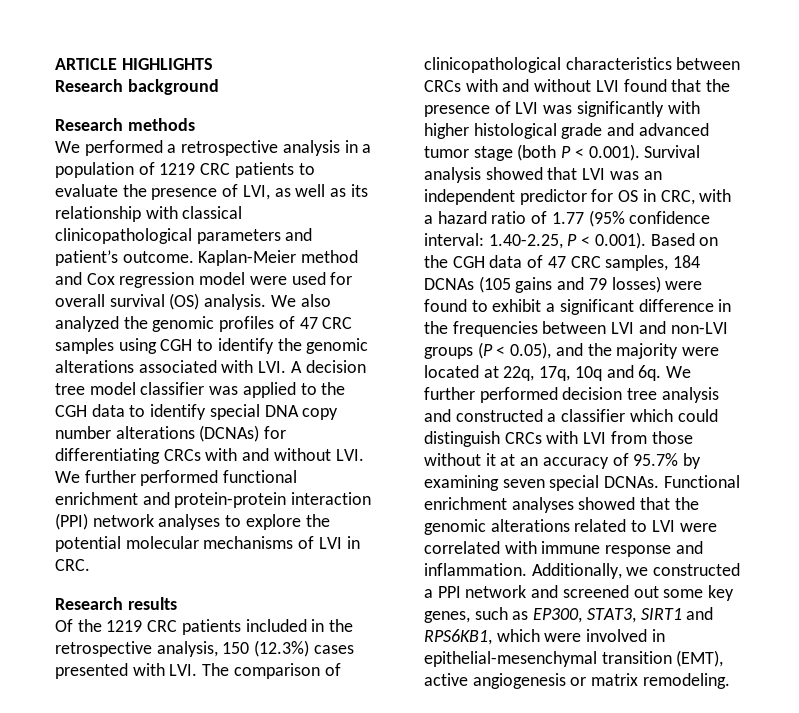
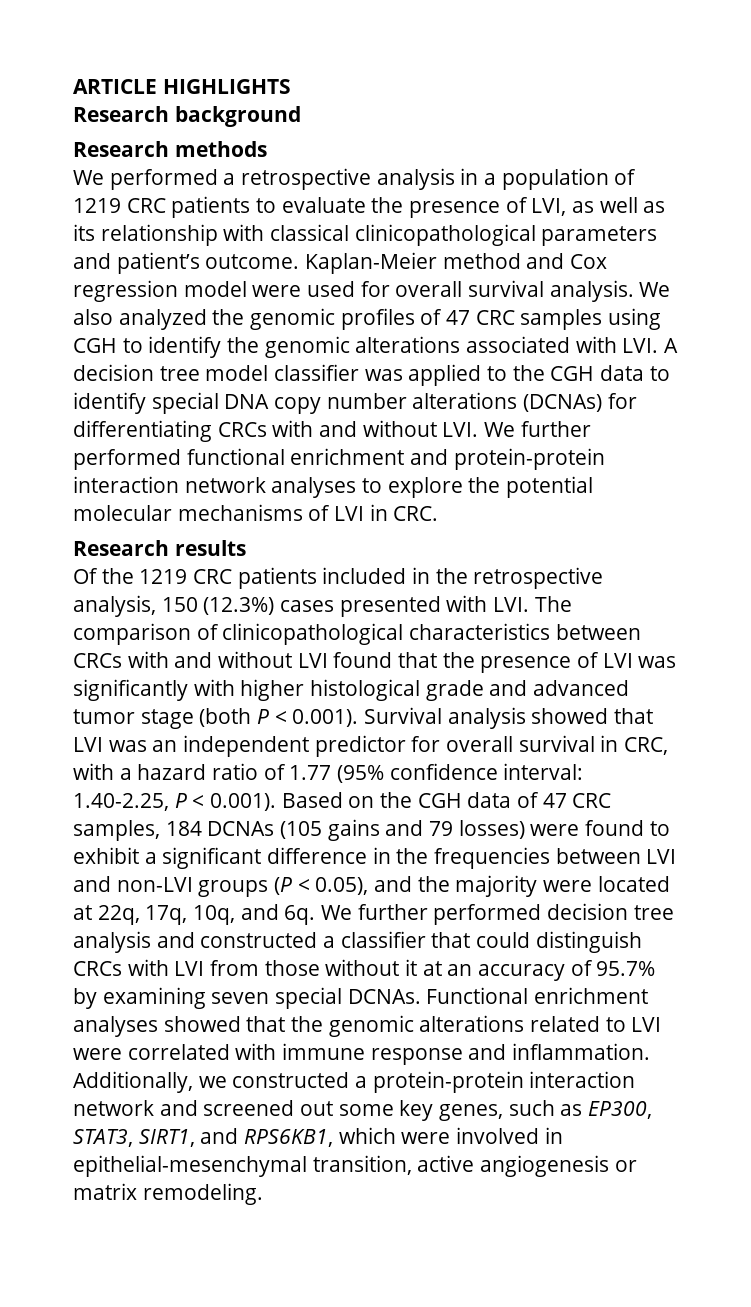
- Kaplan-Meier method and Cox regression model were used for overall survival (OS) analysis.
+ Kaplan-Meier method and Cox regression model were used for overall survival analysis.
- We also analyzed the genomic profiles of 47 CRC samples using CGH to identify the genomic alterations associated with LVI. A decision tree model classifier was applied to the CGH data to identify special DNA copy number alterations (DCNAs) for differentiating CRCs with and without LVI. We further performed functional enrichment and protein-protein interaction (PPI) network analyses to explore the potential molecular mechanisms of LVI in CRC.
+ We also analyzed the genomic profiles of 47 CRC samples using CGH to identify the genomic alterations associated with LVI. A decision tree model classifier was applied to the CGH data to identify special DNA copy number alterations (DCNAs) for differentiating CRCs with and without LVI. We further performed functional enrichment and protein-protein interaction network analyses to explore the potential molecular mechanisms of LVI in CRC.
- Of the 1219 CRC patients included in the retrospective analysis, 150 (12.3%) cases presented with LVI. The comparison of clinicopathological characteristics between CRCs with and without LVI found that the presence of LVI was significantly with higher histological grade and advanced tumor stage (both P < 0.001). Survival analysis showed that LVI was an independent predictor for OS in CRC, with a hazard ratio of 1.77 (95% confidence interval:
+ Of the 1219 CRC patients included in the retrospective analysis, 150 (12.3%) cases presented with LVI. The comparison of clinicopathological characteristics between CRCs with and without LVI found that the presence of LVI was significantly with higher histological grade and advanced tumor stage (both P < 0.001). Survival analysis showed that LVI was an independent predictor for overall survival in CRC, with a hazard ratio of 1.77 (95% confidence interval:
- 1.40-2.25, P < 0.001). Based on the CGH data of 47 CRC samples, 184 DCNAs (105 gains and 79 losses) were found to exhibit a significant difference in the frequencies between LVI and non-LVI groups (P < 0.05), and the majority were located at 22q, 17q, 10q and 6q.
+ 1.40-2.25, P < 0.001). Based on the CGH data of 47 CRC samples, 184 DCNAs (105 gains and 79 losses) were found to exhibit a significant difference in the frequencies between LVI and non-LVI groups (P < 0.05), and the majority were located at 22q, 17q, 10q, and 6q.
- We further performed decision tree analysis and constructed a classifier which could distinguish CRCs with LVI from those without it at an accuracy of 95.7% by examining seven special DCNAs.
+ We further performed decision tree analysis and constructed a classifier that could distinguish CRCs with LVI from those without it at an accuracy of 95.7% by examining seven special DCNAs.
- Additionally, we constructed a PPI network and screened out some key genes, such as EP300, STAT3, SIRT1 and RPS6KB1, which were involved in epithelial-mesenchymal transition (EMT), active angiogenesis or matrix remodeling.
+ Additionally, we constructed a protein-protein interaction network and screened out some key genes, such as EP300, STAT3, SIRT1, and RPS6KB1, which were involved in epithelial-mesenchymal transition, active angiogenesis or matrix remodeling.

